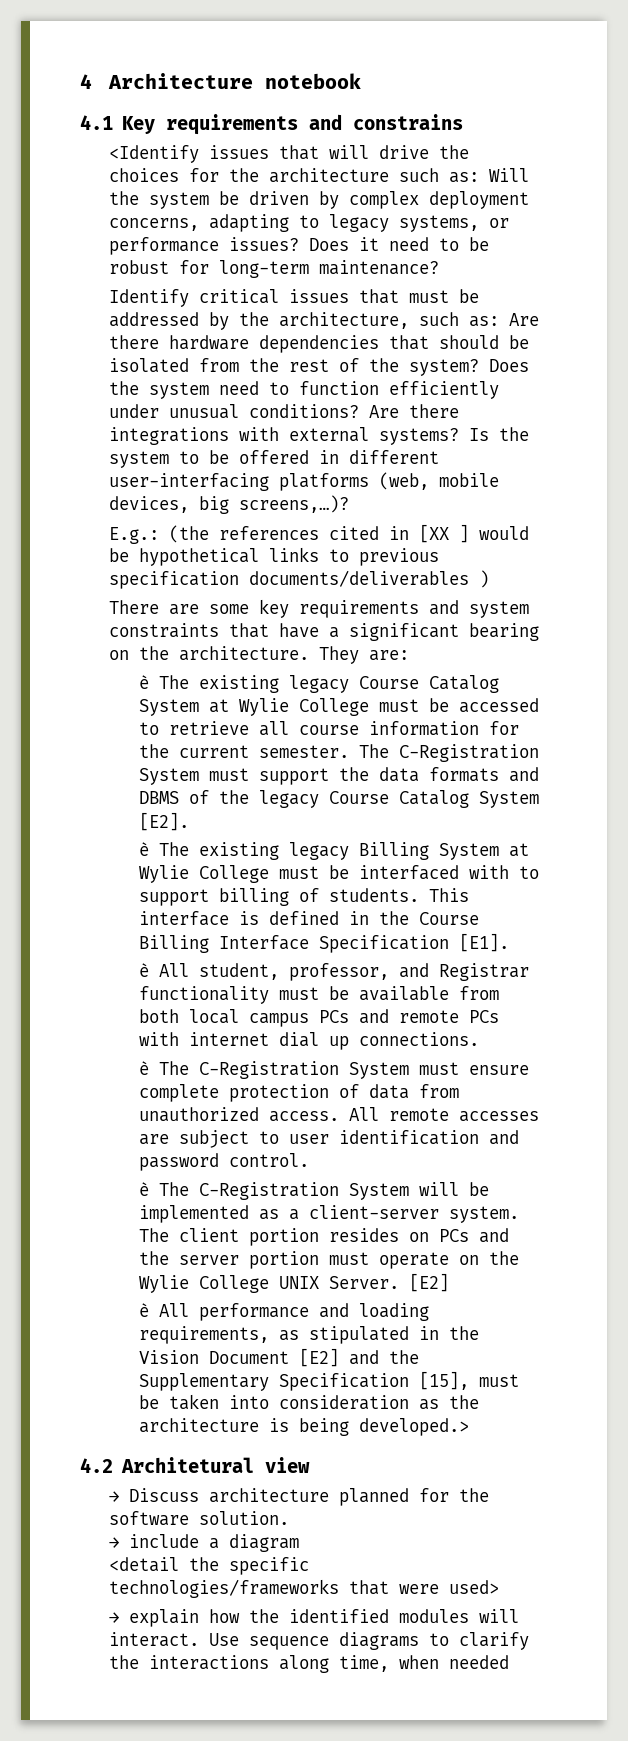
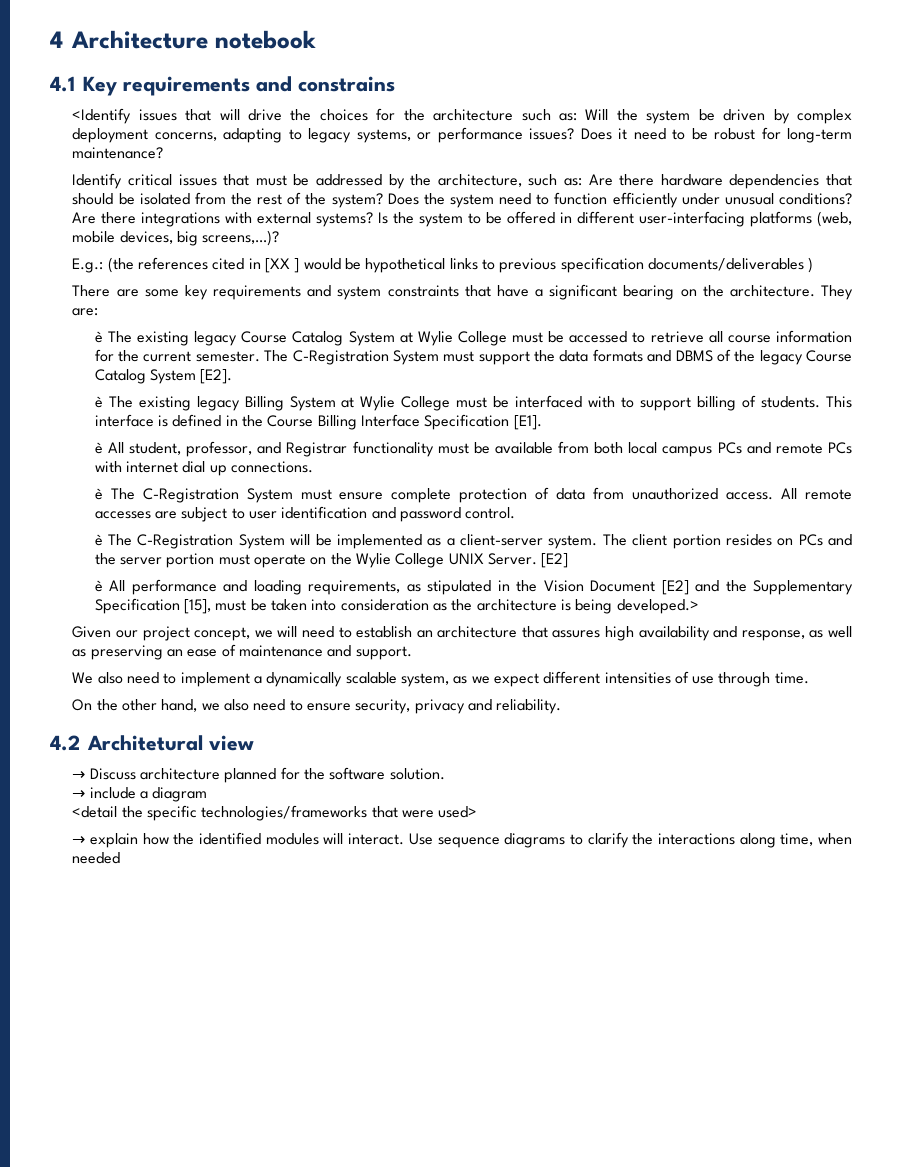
+ Given our project concept, we will need to establish an architecture that assures high availability and response, as well as preserving an ease of maintenance and support.
+ We also need to implement a dynamically scalable system, as we expect different intensities of use through time.
+ On the other hand, we also need to ensure security, privacy and reliability.

